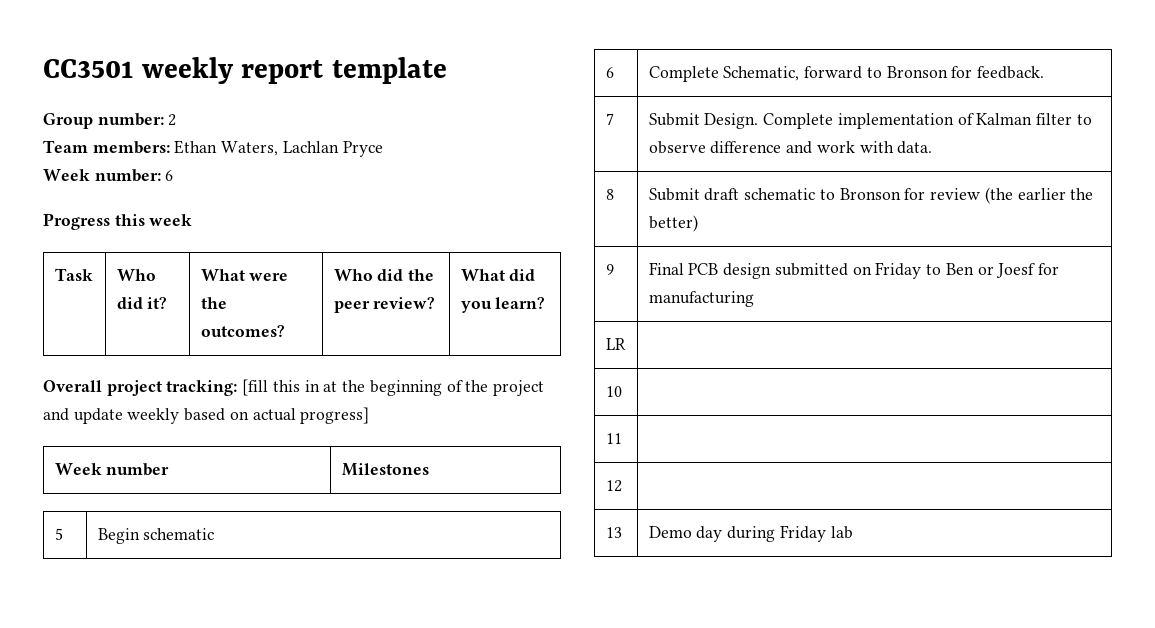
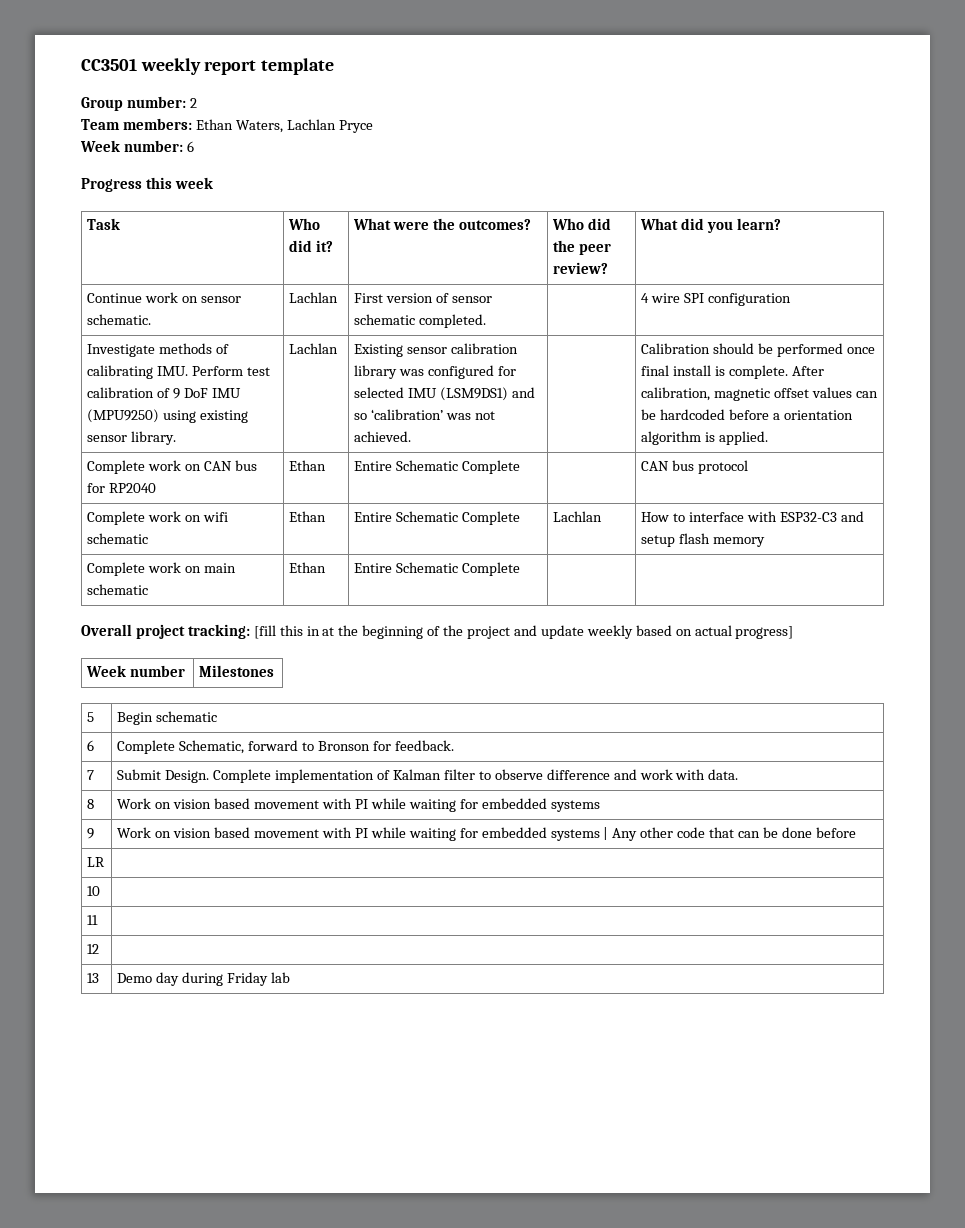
+ Continue work on sensor schematic. | Lachlan | First version of sensor schematic completed. | | 4 wire SPI configuration
+ Investigate methods of calibrating IMU. Perform test calibration of 9 DoF IMU (MPU9250) using existing sensor library. | Lachlan | Existing sensor calibration library was configured for selected IMU (LSM9DS1) and so ‘calibration’ was not achieved. | | Calibration should be performed once final install is complete. After calibration, magnetic offset values can be hardcoded before a orientation algorithm is applied.
+ Complete work on CAN bus for RP2040 | Ethan | Entire Schematic Complete | | CAN bus protocol
+ Complete work on wifi schematic | Ethan | Entire Schematic Complete | Lachlan | How to interface with ESP32-C3 and setup flash memory
+ Complete work on main schematic | Ethan | Entire Schematic Complete | |
- 8 | Submit draft schematic to Bronson for review (the earlier the better)
- 9 | Final PCB design submitted on Friday to Ben or Joesf for manufacturing
+ 8 | Work on vision based movement with PI while waiting for embedded systems
+ 9 | Work on vision based movement with PI while waiting for embedded systems | Any other code that can be done before

